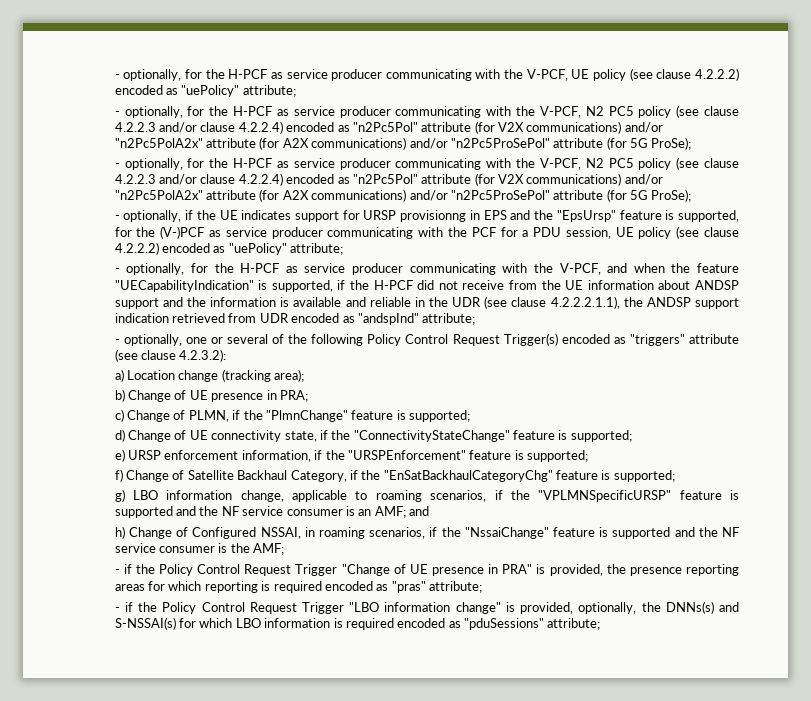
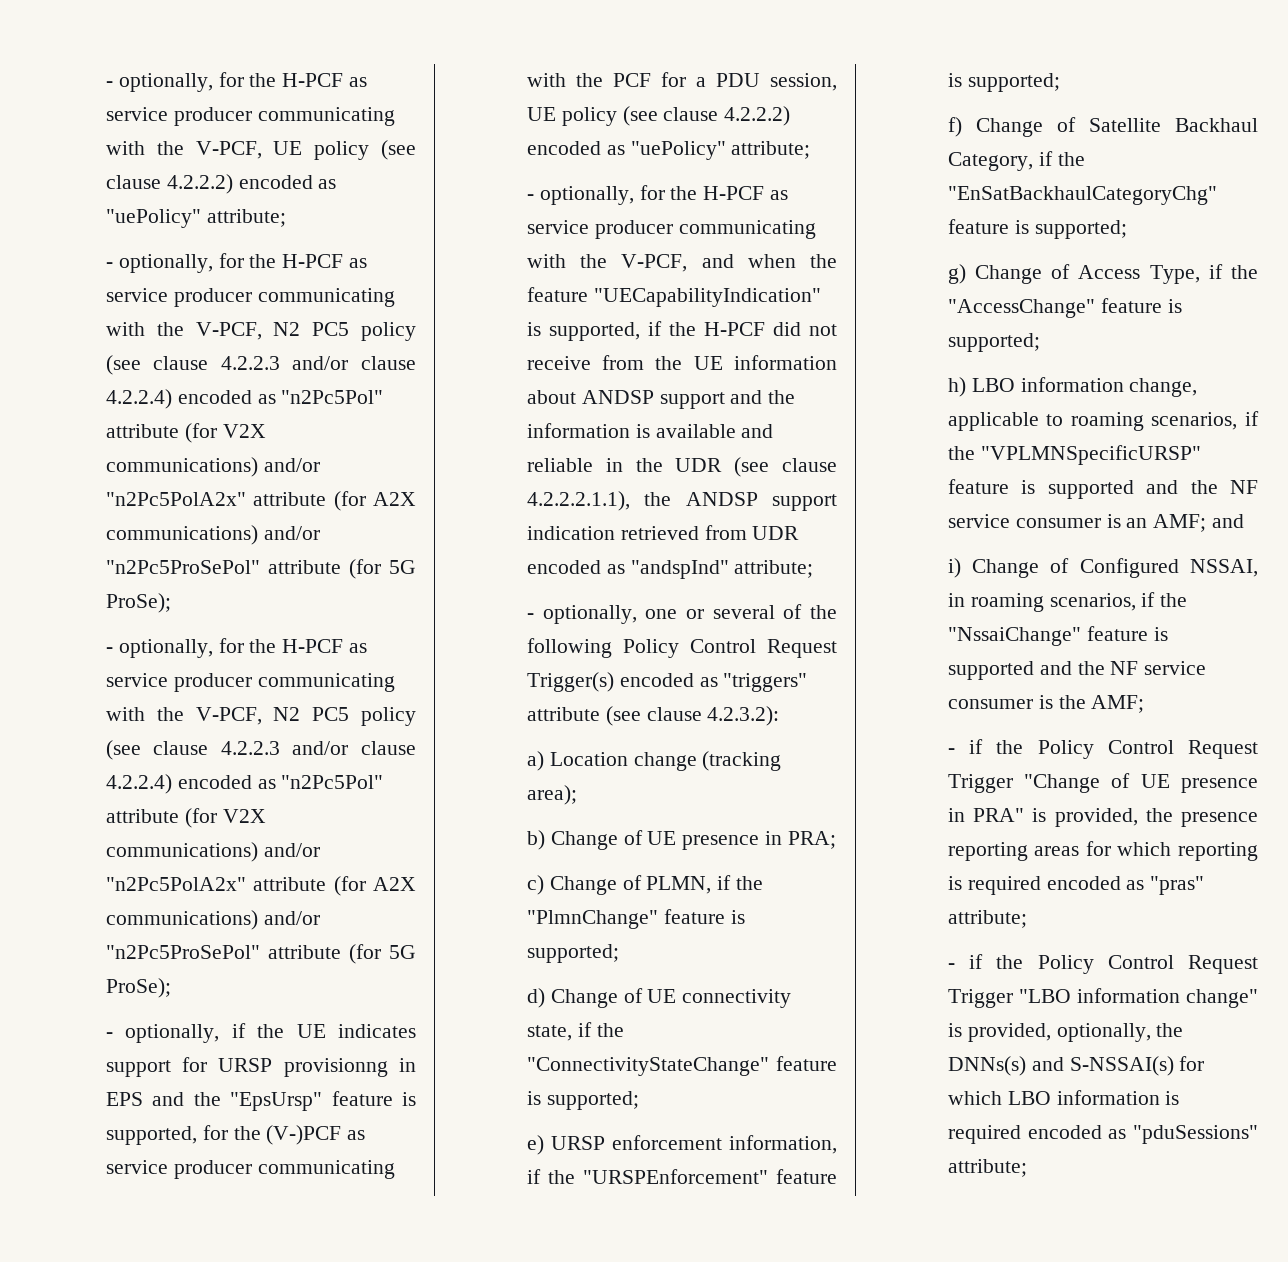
- g) LBO information change, applicable to roaming scenarios, if the "VPLMNSpecificURSP" feature is supported and the NF service consumer is an AMF; and
+ g) Change of Access Type, if the "AccessChange" feature is supported;
+ h) LBO information change, applicable to roaming scenarios, if the "VPLMNSpecificURSP" feature is supported and the NF service consumer is an AMF; and
- h) Change of Configured NSSAI, in roaming scenarios, if the "NssaiChange" feature is supported and the NF service consumer is the AMF;
+ i) Change of Configured NSSAI, in roaming scenarios, if the "NssaiChange" feature is supported and the NF service consumer is the AMF;

